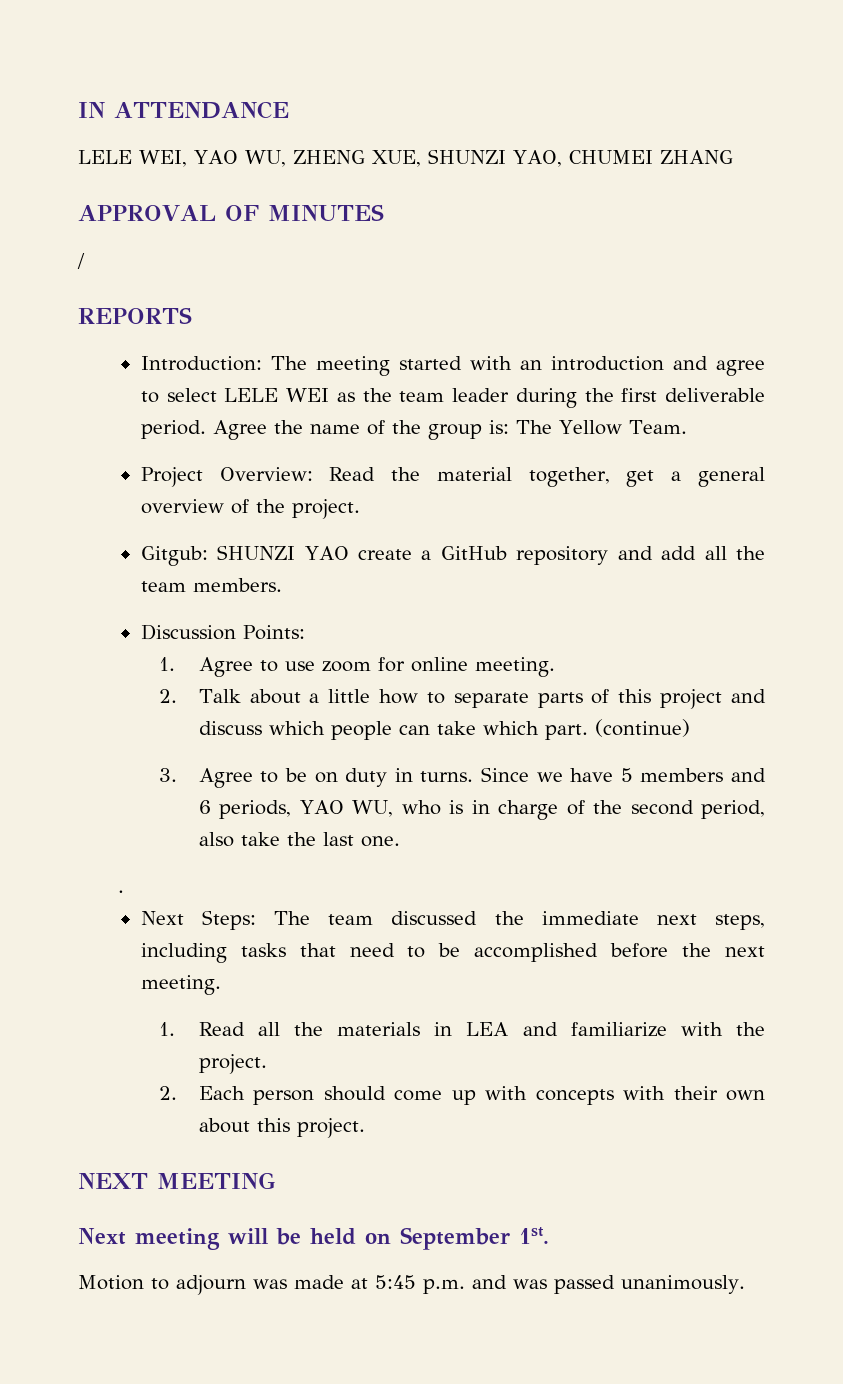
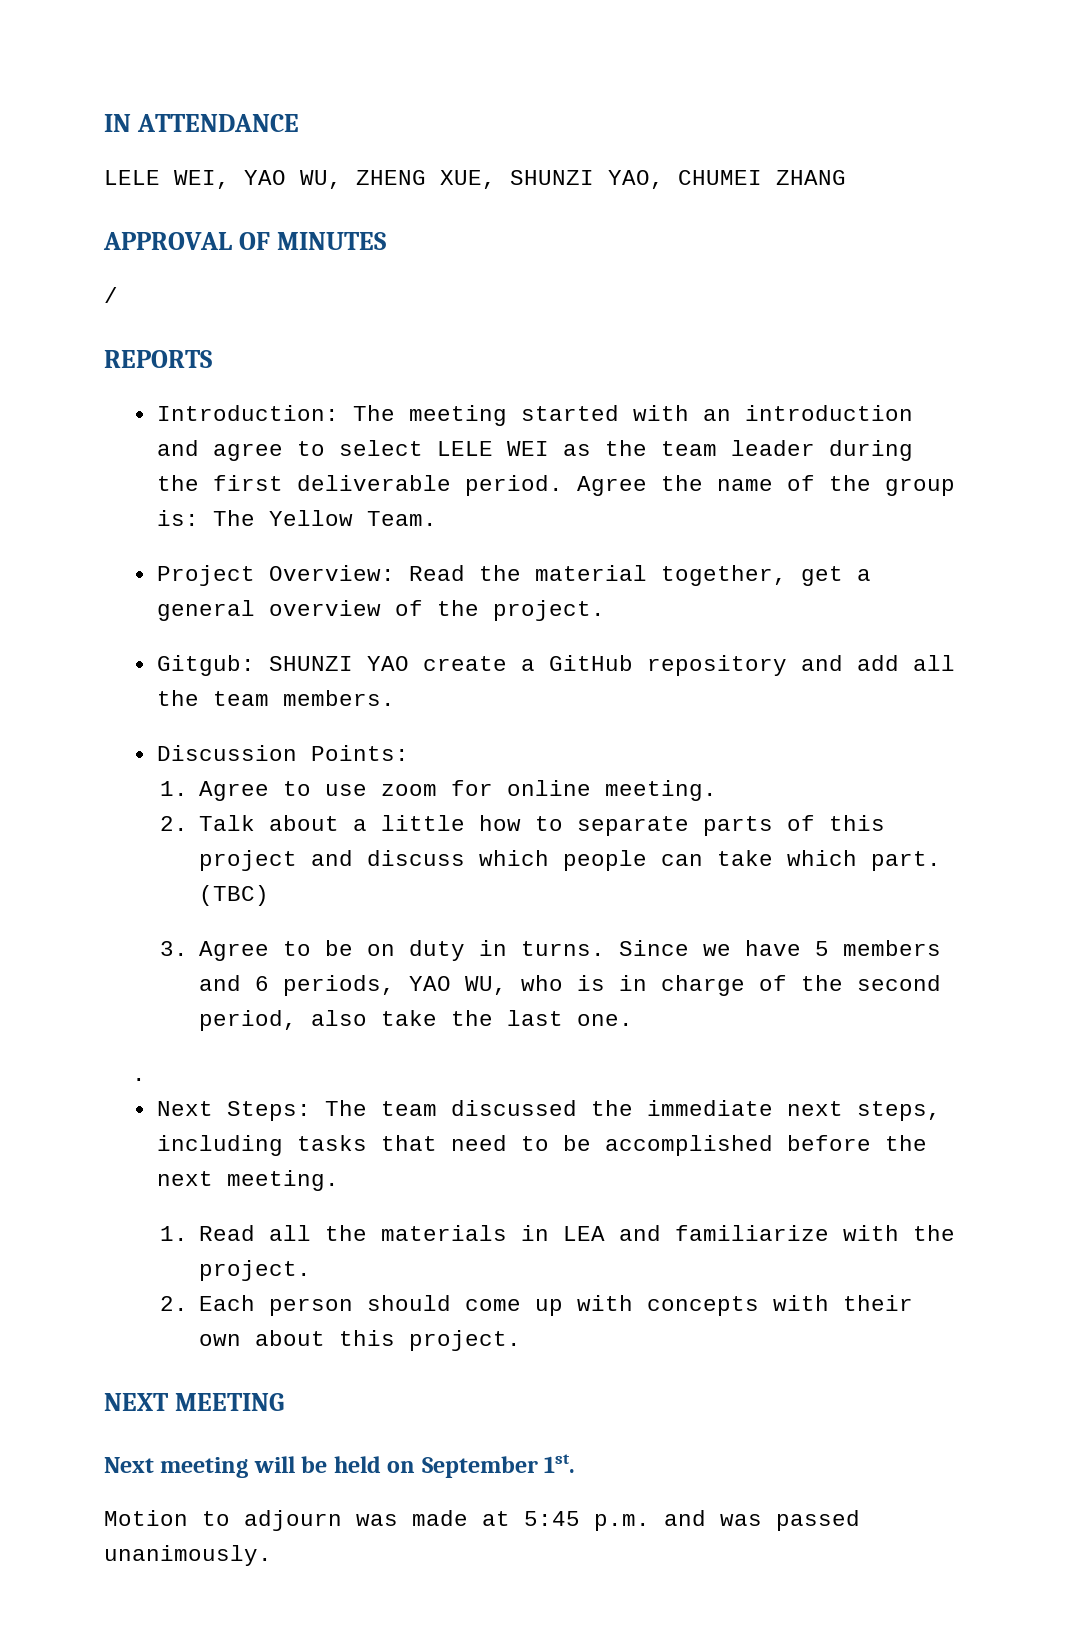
- (continue)
+ (TBC)

